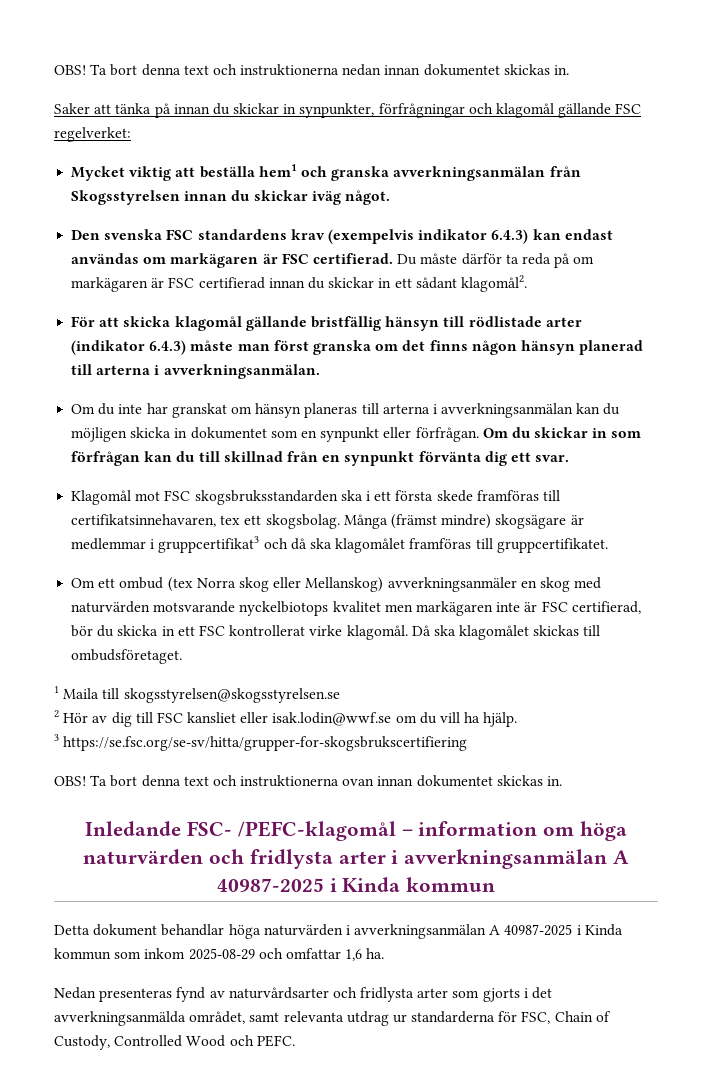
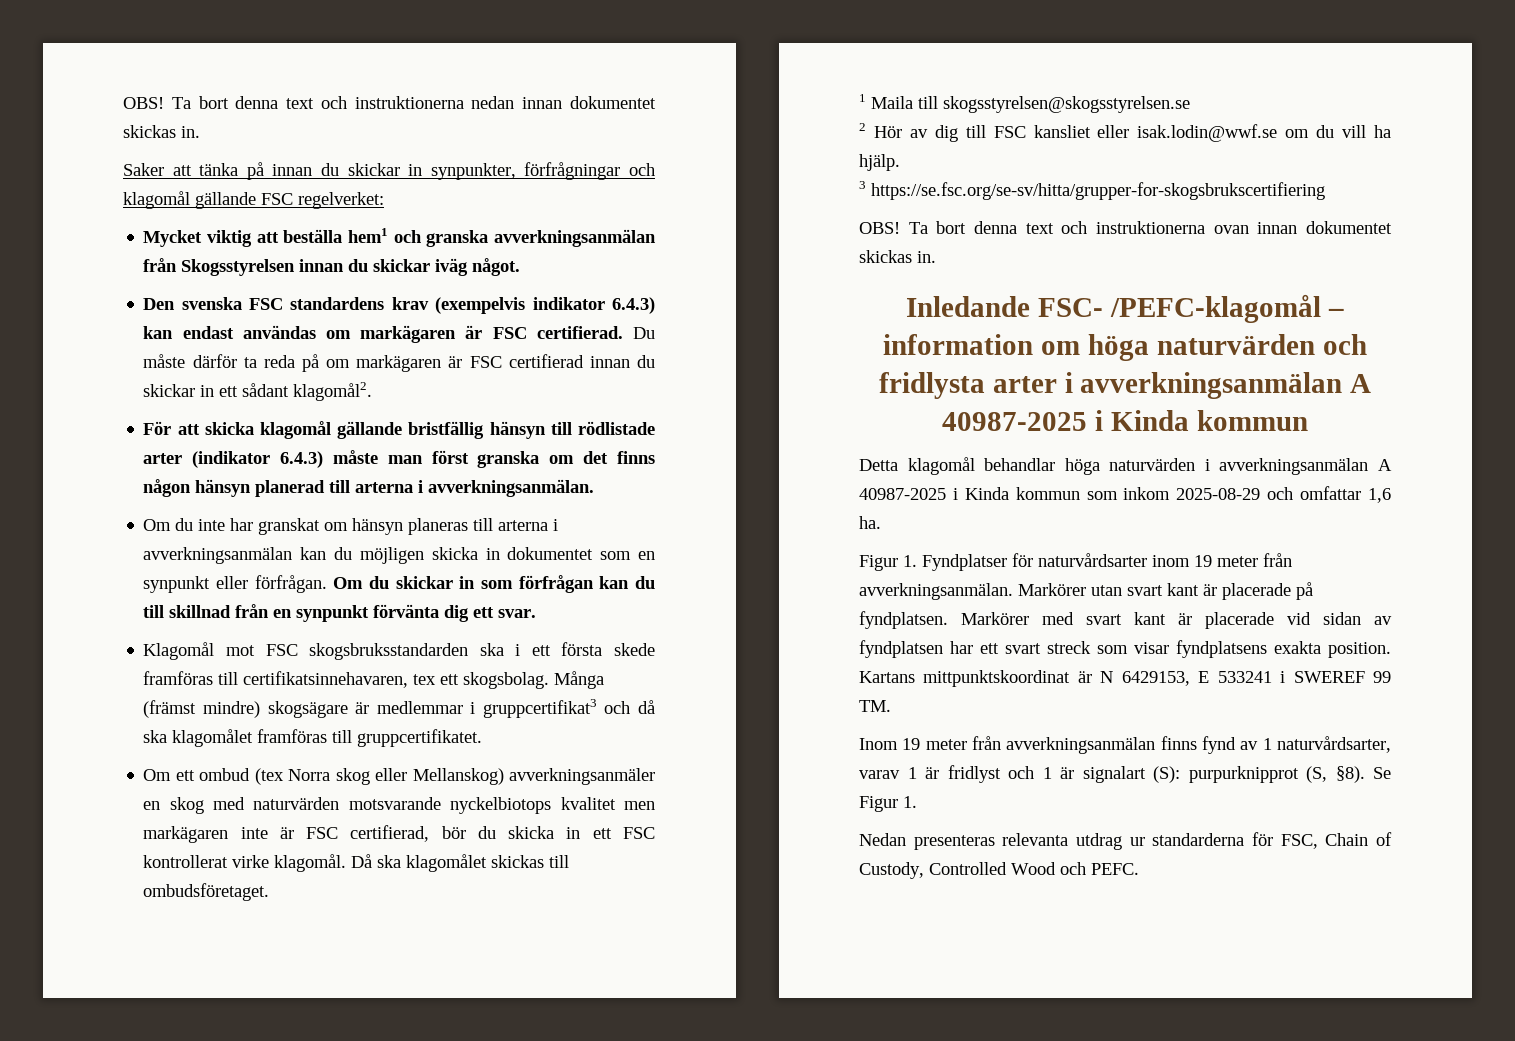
- Detta dokument behandlar höga naturvärden i avverkningsanmälan A 40987-2025 i Kinda kommun som inkom 2025-08-29 och omfattar 1,6 ha.
+ Detta klagomål behandlar höga naturvärden i avverkningsanmälan A 40987-2025 i Kinda kommun som inkom 2025-08-29 och omfattar 1,6 ha.
- Nedan presenteras fynd av naturvårdsarter och fridlysta arter som gjorts i det avverkningsanmälda området, samt relevanta utdrag ur standarderna för FSC, Chain of Custody, Controlled Wood och PEFC.
+ Figur 1. Fyndplatser för naturvårdsarter inom 19 meter från avverkningsanmälan. Markörer utan svart kant är placerade på fyndplatsen. Markörer med svart kant är placerade vid sidan av fyndplatsen har ett svart streck som visar fyndplatsens exakta position. Kartans mittpunktskoordinat är N 6429153, E 533241 i SWEREF 99 TM.
+ Inom 19 meter från avverkningsanmälan finns fynd av 1 naturvårdsarter, varav 1 är fridlyst och 1 är signalart (S): purpurknipprot (S, §8). Se Figur 1.
+ Nedan presenteras relevanta utdrag ur standarderna för FSC, Chain of Custody, Controlled Wood och PEFC.

